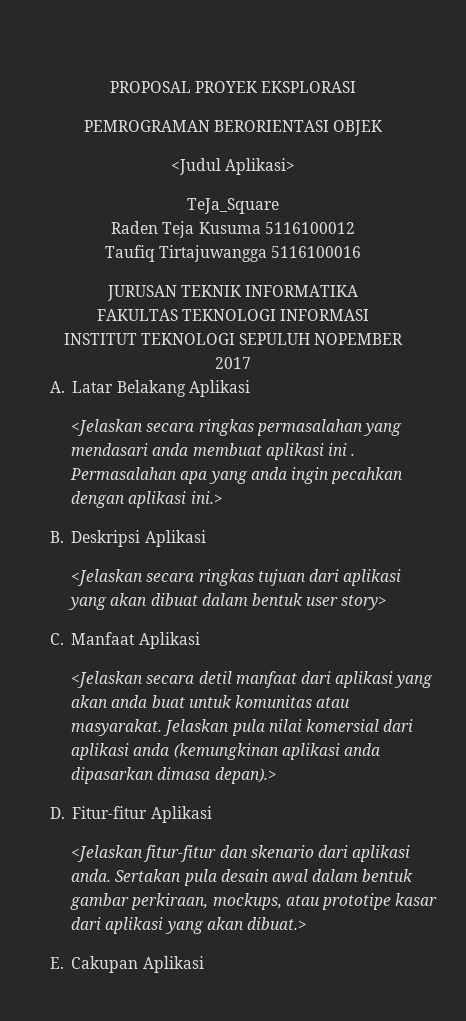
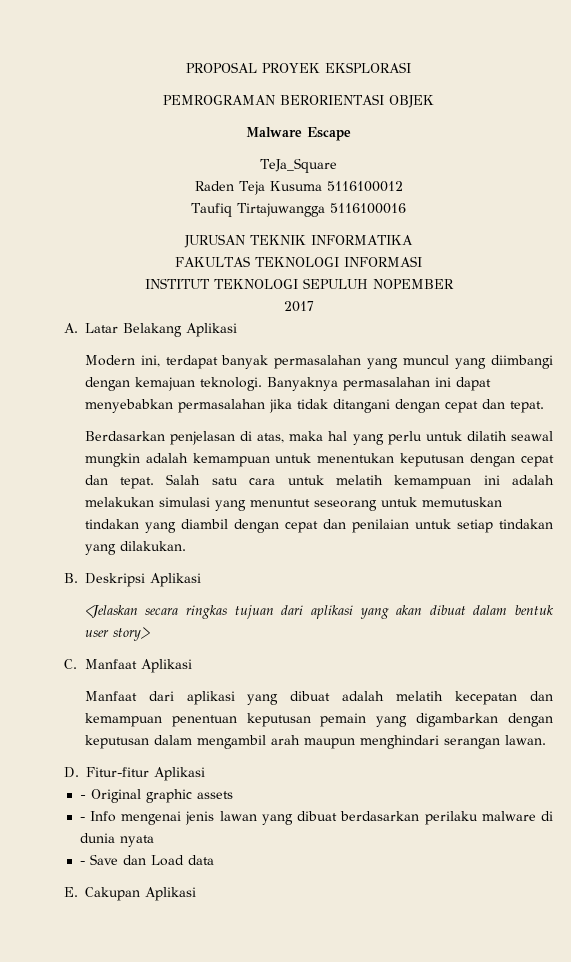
- <Judul Aplikasi>
+ Malware Escape
- <Jelaskan secara ringkas permasalahan yang mendasari anda membuat aplikasi ini . Permasalahan apa yang anda ingin pecahkan dengan aplikasi ini.>
+ Modern ini, terdapat banyak permasalahan yang muncul yang diimbangi dengan kemajuan teknologi. Banyaknya permasalahan ini dapat menyebabkan permasalahan jika tidak ditangani dengan cepat dan tepat.
+ Berdasarkan penjelasan di atas, maka hal yang perlu untuk dilatih seawal mungkin adalah kemampuan untuk menentukan keputusan dengan cepat dan tepat. Salah satu cara untuk melatih kemampuan ini adalah melakukan simulasi yang menuntut seseorang untuk memutuskan tindakan yang diambil dengan cepat dan penilaian untuk setiap tindakan yang dilakukan.
- <Jelaskan secara detil manfaat dari aplikasi yang akan anda buat untuk komunitas atau masyarakat. Jelaskan pula nilai komersial dari aplikasi anda (kemungkinan aplikasi anda dipasarkan dimasa depan).>
+ Manfaat dari aplikasi yang dibuat adalah melatih kecepatan dan kemampuan penentuan keputusan pemain yang digambarkan dengan keputusan dalam mengambil arah maupun menghindari serangan lawan.
  D. Fitur-fitur Aplikasi
- <Jelaskan fitur-fitur dan skenario dari aplikasi anda. Sertakan pula desain awal dalam bentuk gambar perkiraan, mockups, atau prototipe kasar dari aplikasi yang akan dibuat.>
+ - Original graphic assets
+ - Info mengenai jenis lawan yang dibuat berdasarkan perilaku malware di dunia nyata
+ - Save dan Load data

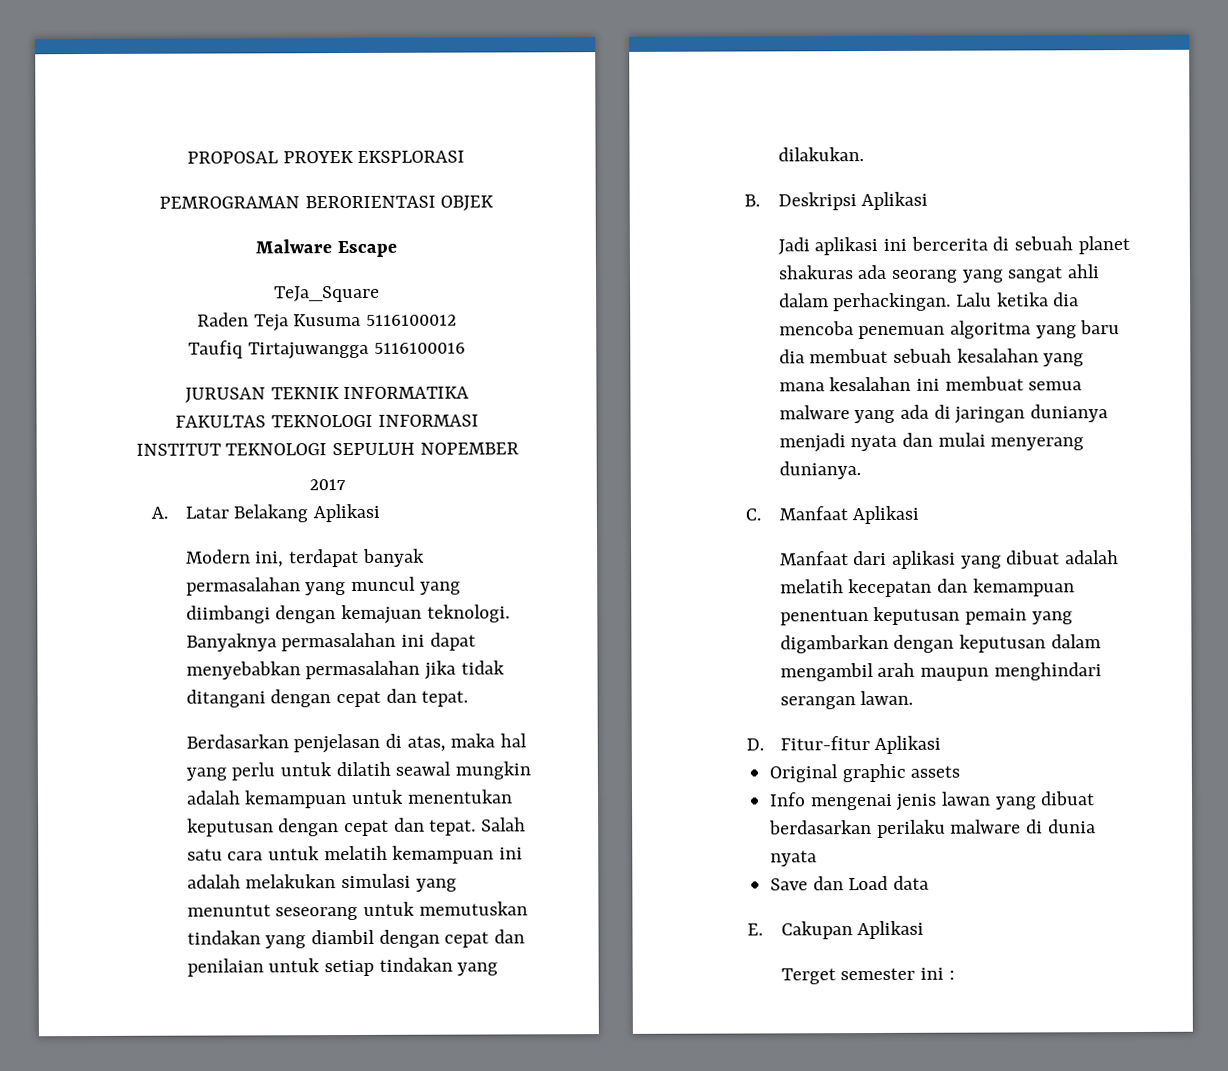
- <Jelaskan secara ringkas tujuan dari aplikasi yang akan dibuat dalam bentuk user story>
+ Jadi aplikasi ini bercerita di sebuah planet shakuras ada seorang yang sangat ahli dalam perhackingan. Lalu ketika dia mencoba penemuan algoritma yang baru dia membuat sebuah kesalahan yang mana kesalahan ini membuat semua malware yang ada di jaringan dunianya menjadi nyata dan mulai menyerang dunianya.
- - Original graphic assets
+ Original graphic assets
- - Info mengenai jenis lawan yang dibuat berdasarkan perilaku malware di dunia nyata
+ Info mengenai jenis lawan yang dibuat berdasarkan perilaku malware di dunia nyata
- - Save dan Load data
+ Save dan Load data
+ Terget semester ini :

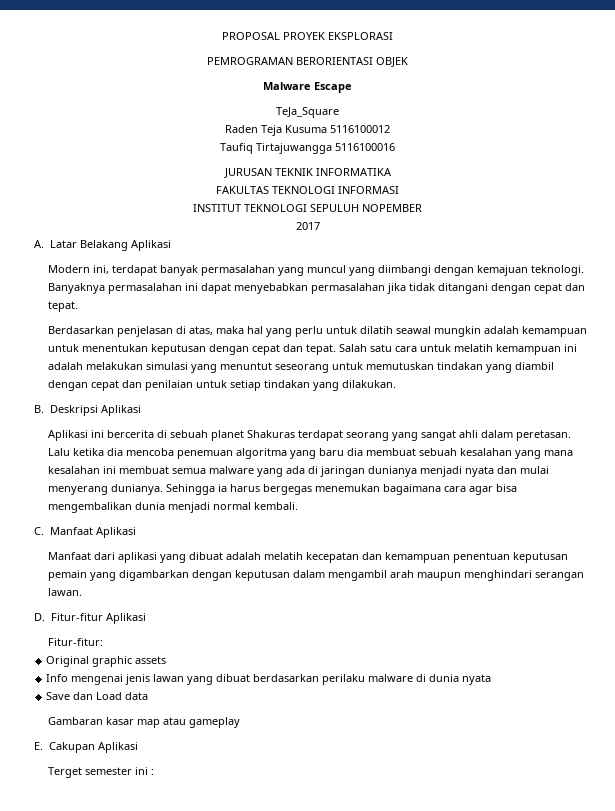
- Jadi aplikasi ini bercerita di sebuah planet shakuras ada seorang yang sangat ahli dalam perhackingan.
+ Aplikasi ini bercerita di sebuah planet Shakuras terdapat seorang yang sangat ahli dalam peretasan.
+ Sehingga ia harus bergegas menemukan bagaimana cara agar bisa mengembalikan dunia menjadi normal kembali.
+ Fitur-fitur:
+ Gambaran kasar map atau gameplay

